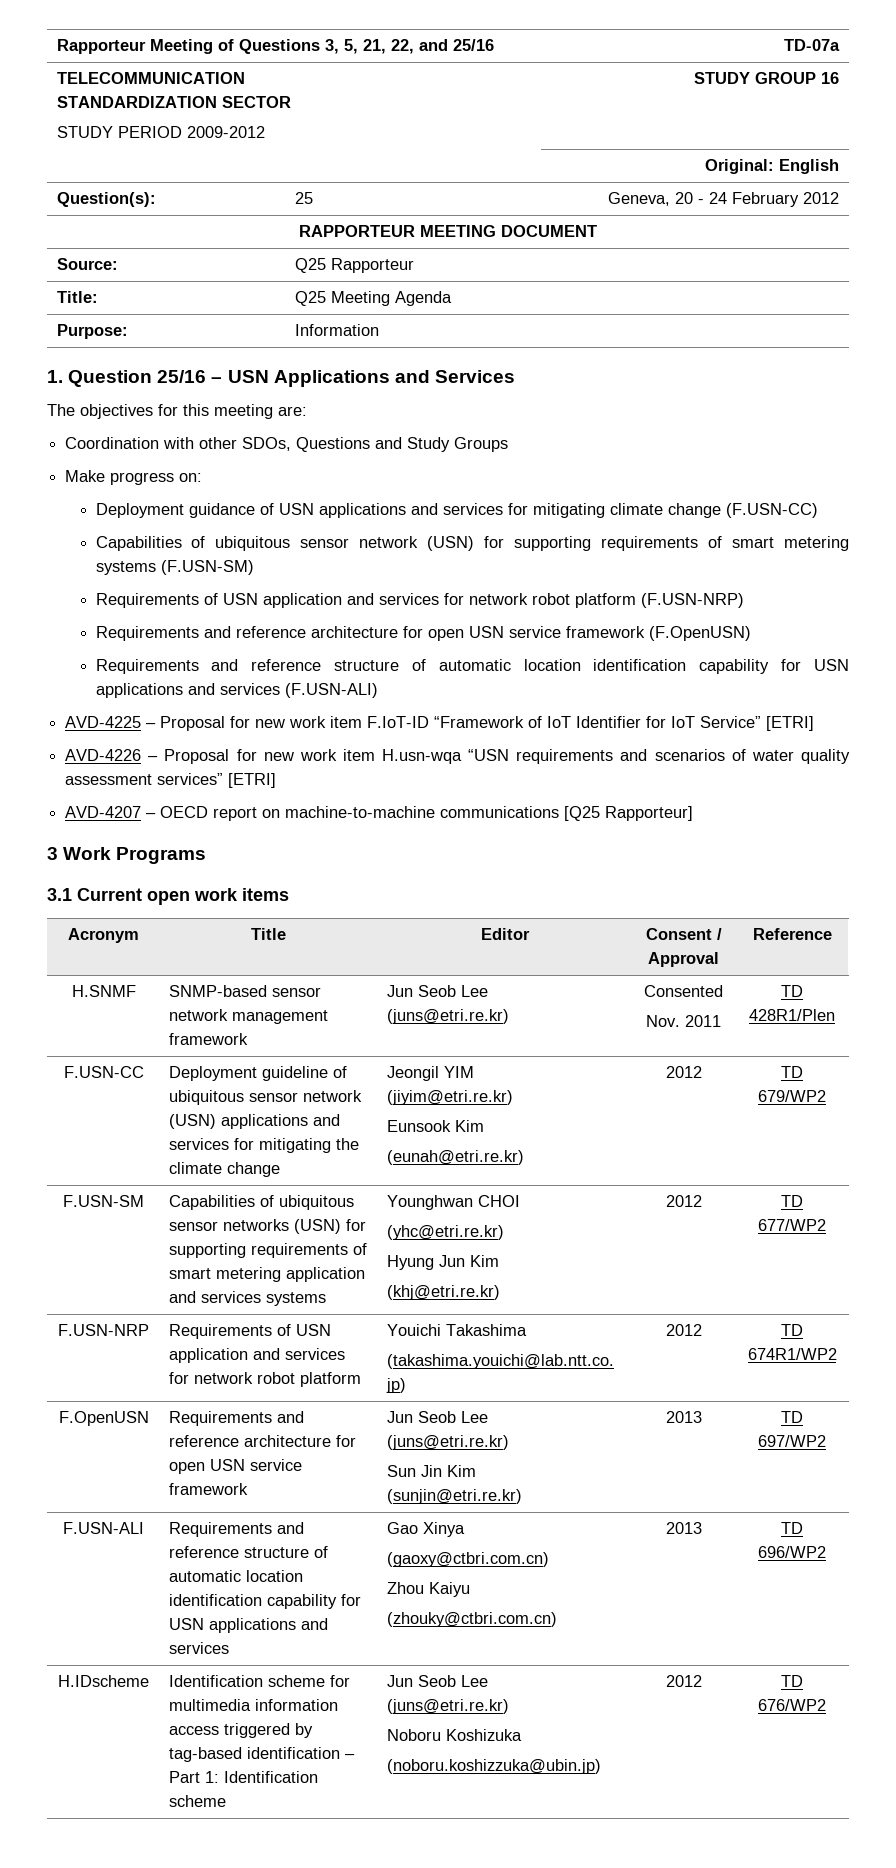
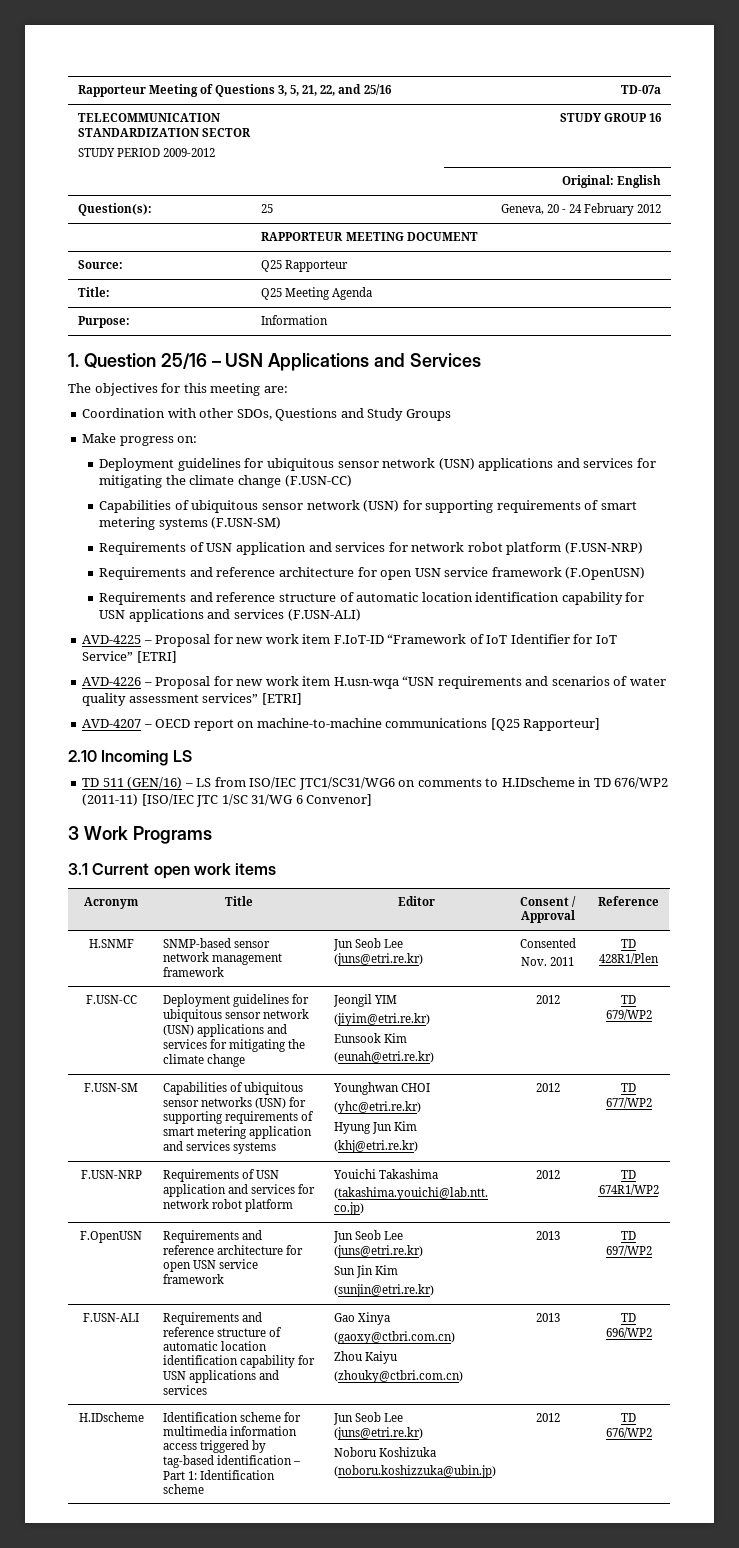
- Deployment guidance of USN applications and services for mitigating climate change (F.USN-CC)
+ Deployment guidelines for ubiquitous sensor network (USN) applications and services for mitigating the climate change (F.USN-CC)
+ 2.10 Incoming LS
+ TD 511 (GEN/16) – LS from ISO/IEC JTC1/SC31/WG6 on comments to H.IDscheme in TD 676/WP2 (2011-11) [ISO/IEC JTC 1/SC 31/WG 6 Convenor]
- F.USN-CC | Deployment guideline of ubiquitous sensor network (USN) applications and services for mitigating the climate change | Jeongil YIM
+ F.USN-CC | Deployment guidelines for ubiquitous sensor network (USN) applications and services for mitigating the climate change | Jeongil YIM

